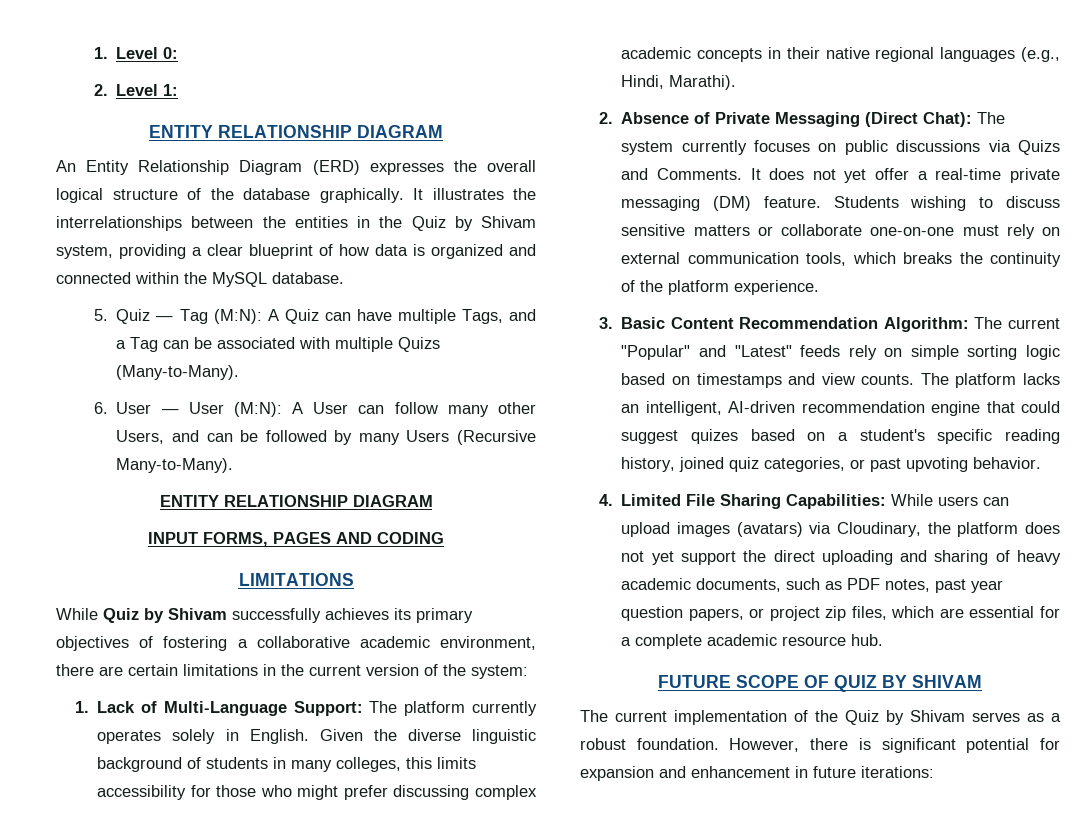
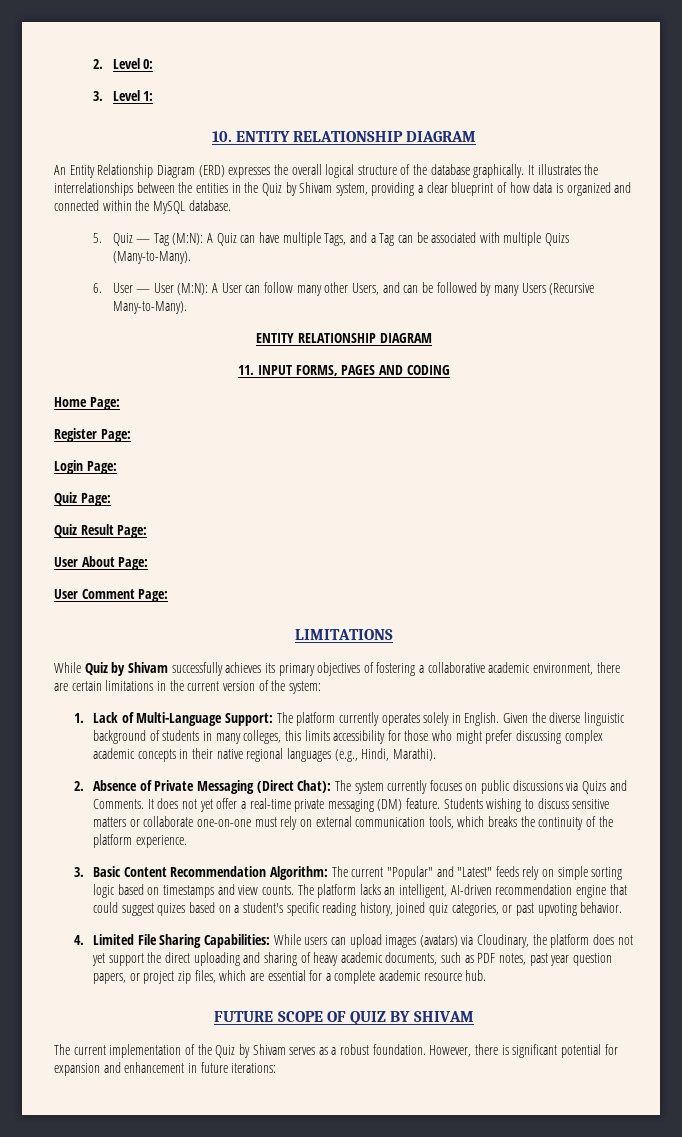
- 1. Level 0:
+ 2. Level 0:
- 2. Level 1:
- ENTITY RELATIONSHIP DIAGRAM
+ 3. Level 1:
+ 10. ENTITY RELATIONSHIP DIAGRAM
- INPUT FORMS, PAGES AND CODING
+ 11. INPUT FORMS, PAGES AND CODING
+ Home Page:
+ Register Page:
+ Login Page:
+ Quiz Page:
+ Quiz Result Page:
+ User About Page:
+ User Comment Page:

